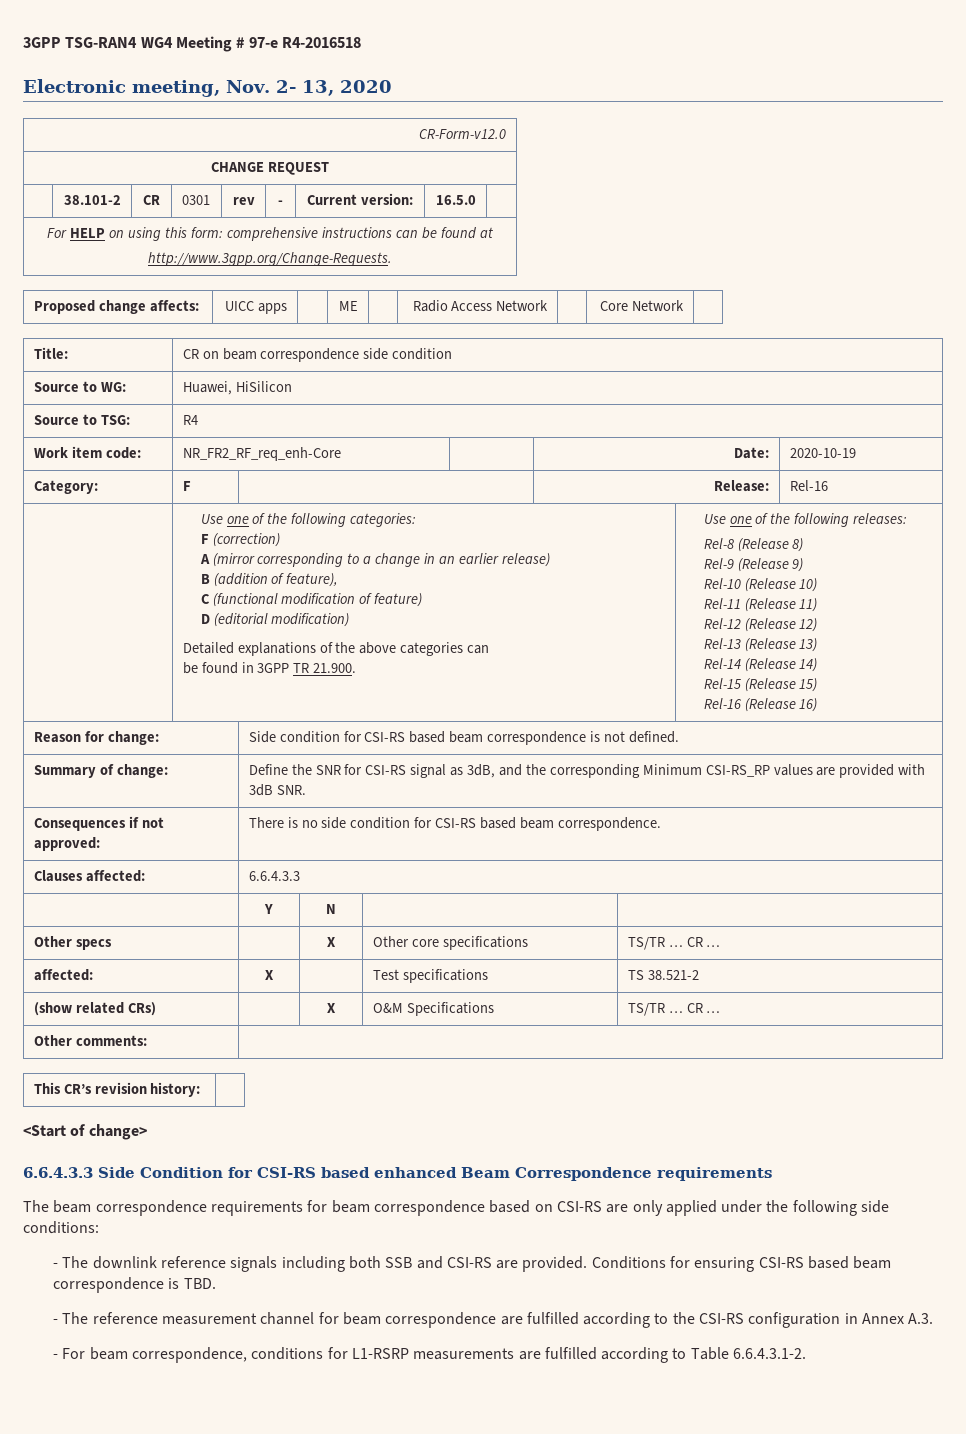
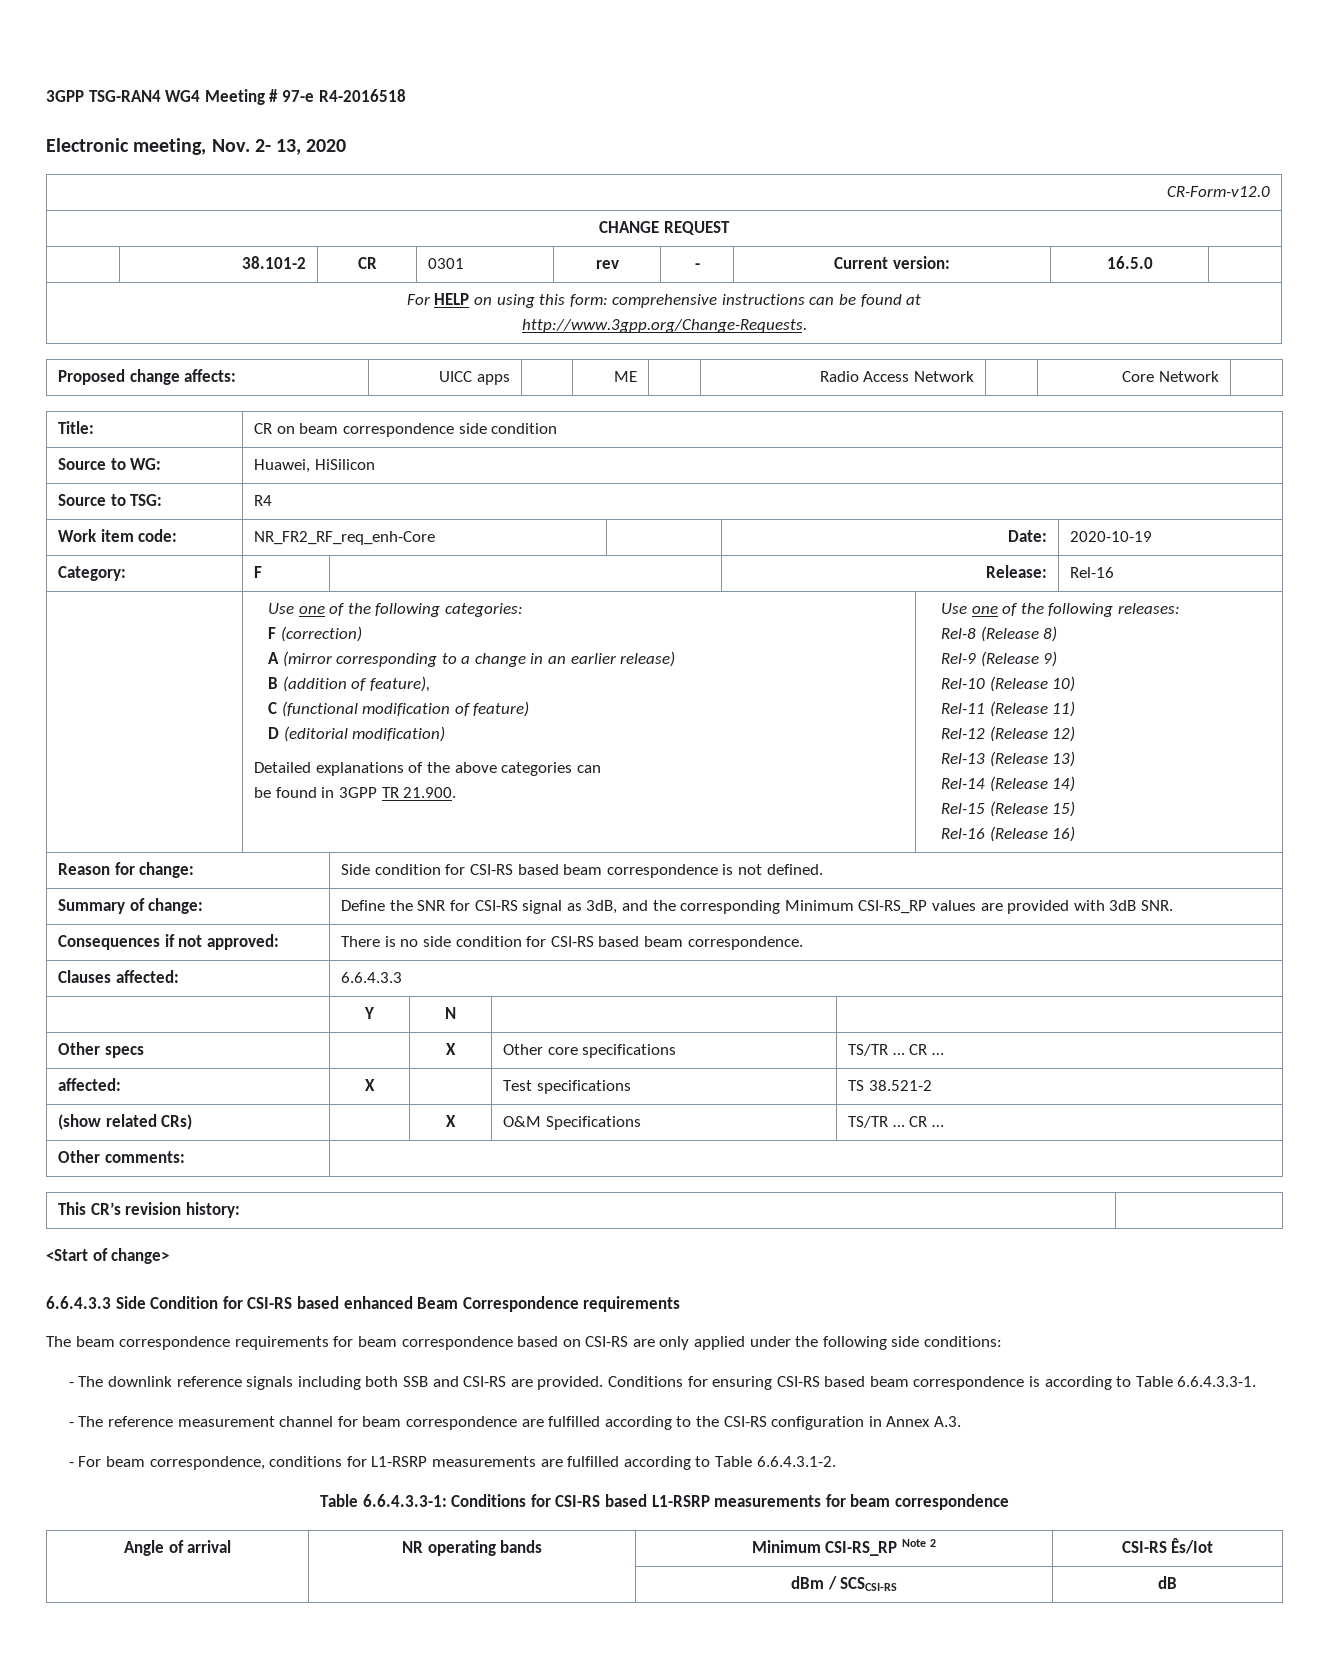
- Conditions for ensuring CSI-RS based beam correspondence is TBD.
+ Conditions for ensuring CSI-RS based beam correspondence is according to Table 6.6.4.3.3-1.
+ Table 6.6.4.3.3-1: Conditions for CSI-RS based L1-RSRP measurements for beam correspondence
+ Angle of arrival | NR operating bands | Minimum CSI-RS_RP Note 2 | CSI-RS Ês/Iot
+ | | dBm / SCSCSI-RS | dB

